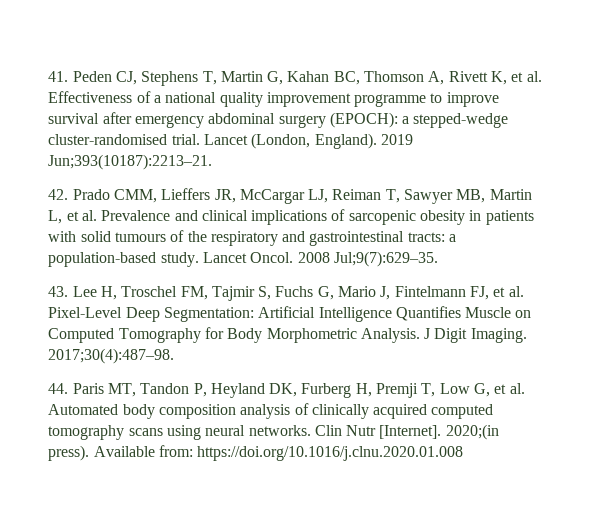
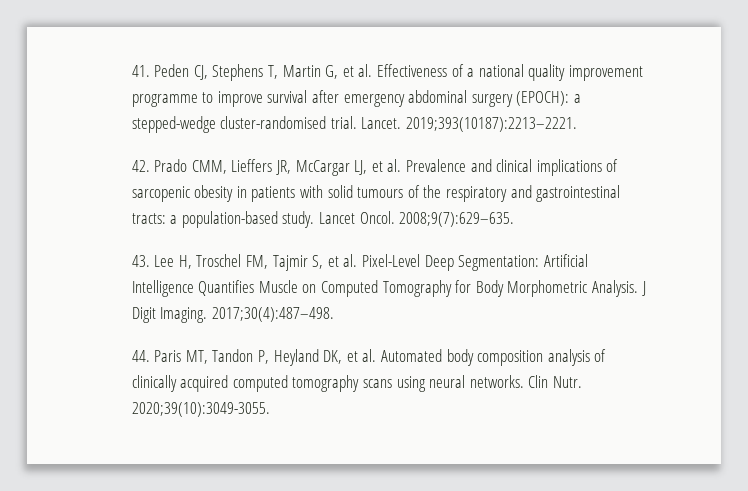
- 41. Peden CJ, Stephens T, Martin G, Kahan BC, Thomson A, Rivett K, et al. Effectiveness of a national quality improvement programme to improve survival after emergency abdominal surgery (EPOCH): a stepped-wedge cluster-randomised trial.
+ 41. Peden CJ, Stephens T, Martin G, et al. Effectiveness of a national quality improvement programme to improve survival after emergency abdominal surgery (EPOCH): a stepped-wedge cluster-randomised trial.
- Lancet (London, England). 2019 Jun;393(10187):2213–21.
+ Lancet. 2019;393(10187):2213–2221.
- 42. Prado CMM, Lieffers JR, McCargar LJ, Reiman T, Sawyer MB, Martin L, et al. Prevalence and clinical implications of sarcopenic obesity in patients with solid tumours of the respiratory and gastrointestinal tracts: a population-based study.
+ 42. Prado CMM, Lieffers JR, McCargar LJ, et al. Prevalence and clinical implications of sarcopenic obesity in patients with solid tumours of the respiratory and gastrointestinal tracts: a population-based study.
- 2008 Jul;9(7):629–35.
+ 2008;9(7):629–635.
- 43. Lee H, Troschel FM, Tajmir S, Fuchs G, Mario J, Fintelmann FJ, et al. Pixel-Level Deep Segmentation: Artificial Intelligence Quantifies Muscle on Computed Tomography for Body Morphometric Analysis.
+ 43. Lee H, Troschel FM, Tajmir S, et al. Pixel-Level Deep Segmentation: Artificial Intelligence Quantifies Muscle on Computed Tomography for Body Morphometric Analysis.
- 2017;30(4):487–98.
+ 2017;30(4):487–498.
- 44. Paris MT, Tandon P, Heyland DK, Furberg H, Premji T, Low G, et al. Automated body composition analysis of clinically acquired computed tomography scans using neural networks.
+ 44. Paris MT, Tandon P, Heyland DK, et al. Automated body composition analysis of clinically acquired computed tomography scans using neural networks.
- Clin Nutr [Internet]. 2020;(in press). Available from: https://doi.org/10.1016/j.clnu.2020.01.008
+ Clin Nutr. 2020;39(10):3049-3055.

